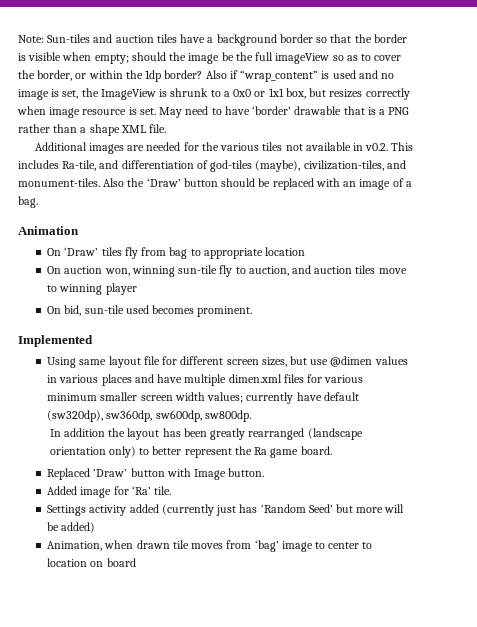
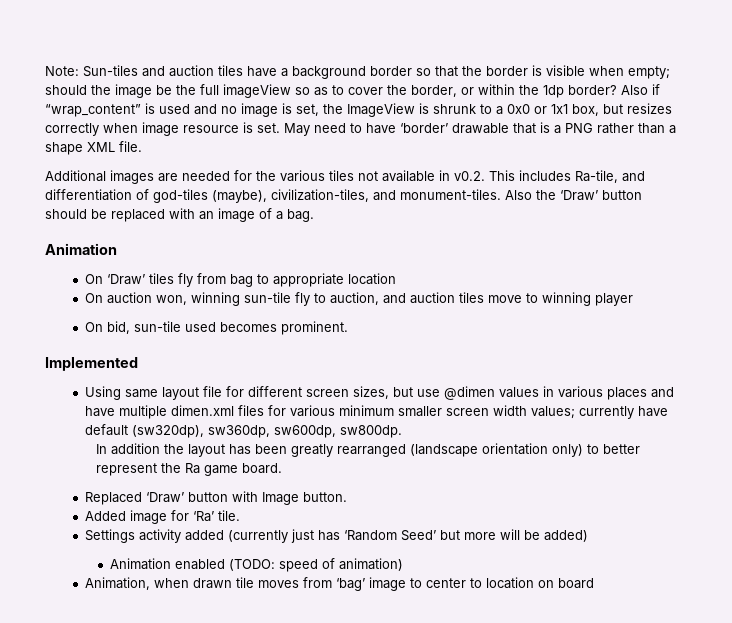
+ Animation enabled (TODO: speed of animation)

